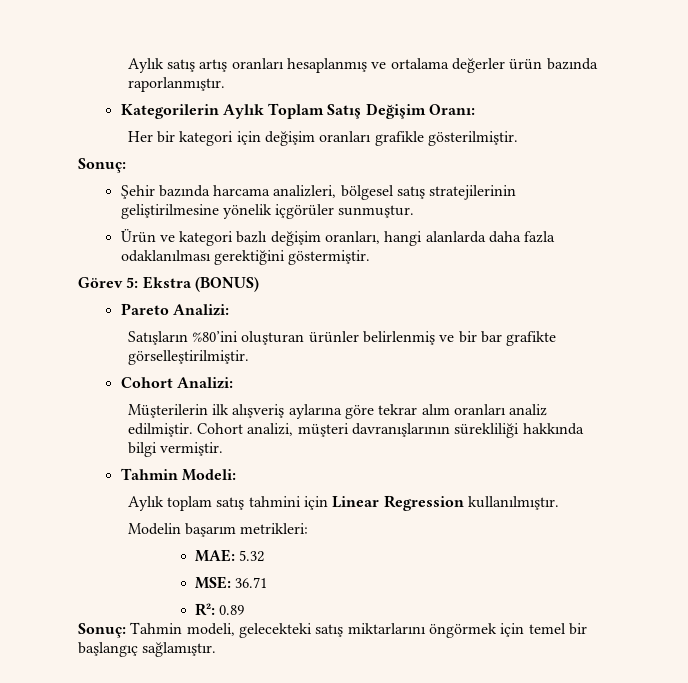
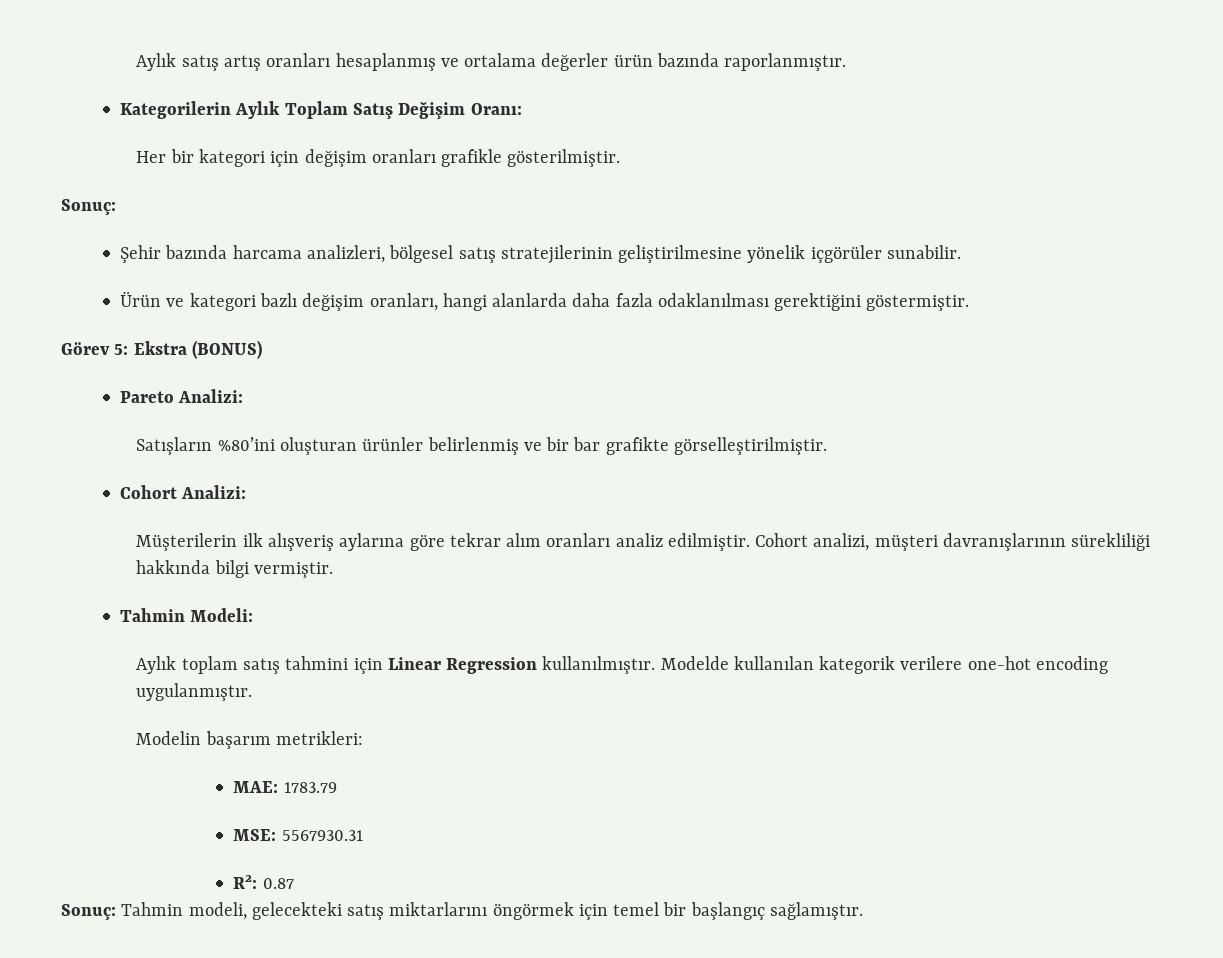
- Şehir bazında harcama analizleri, bölgesel satış stratejilerinin geliştirilmesine yönelik içgörüler sunmuştur.
+ Şehir bazında harcama analizleri, bölgesel satış stratejilerinin geliştirilmesine yönelik içgörüler sunabilir.
+ Modelde kullanılan kategorik verilere one-hot encoding uygulanmıştır.
- MAE: 5.32
+ MAE: 1783.79
- MSE: 36.71
+ MSE: 5567930.31
- R²: 0.89
+ R²: 0.87

